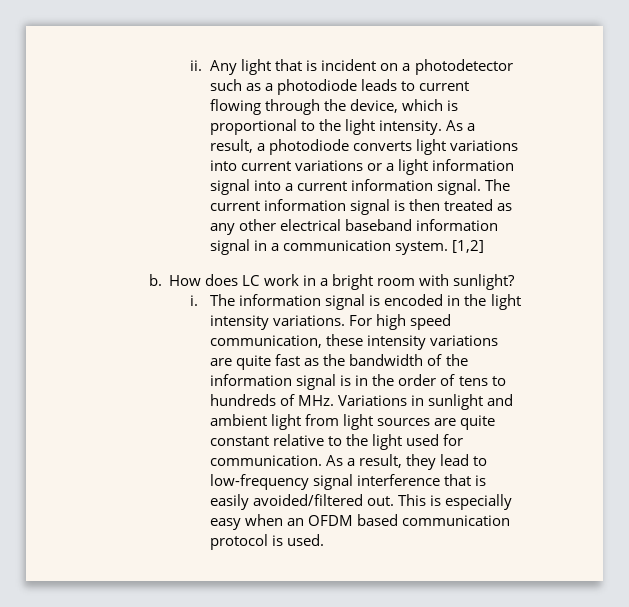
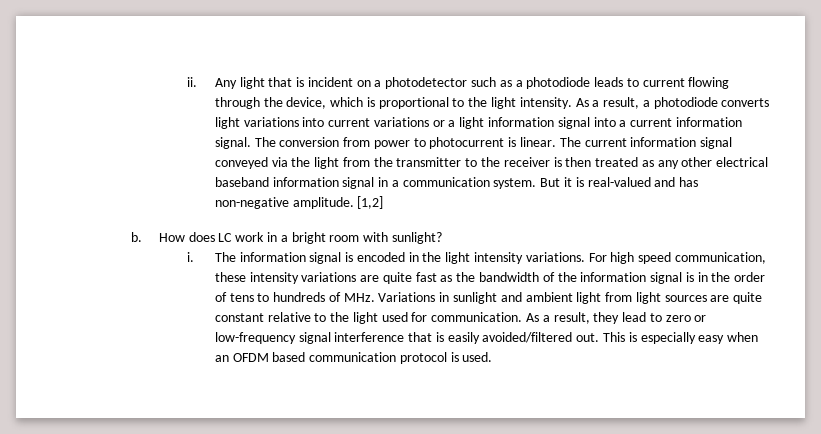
- The current information signal is then treated as any other electrical baseband information signal in a communication system.
+ The conversion from power to photocurrent is linear. The current information signal conveyed via the light from the transmitter to the receiver is then treated as any other electrical baseband information signal in a communication system.
+ But it is real-valued and has non-negative amplitude.
- As a result, they lead to low-frequency signal interference that is easily avoided/filtered out.
+ As a result, they lead to zero or low-frequency signal interference that is easily avoided/filtered out.

